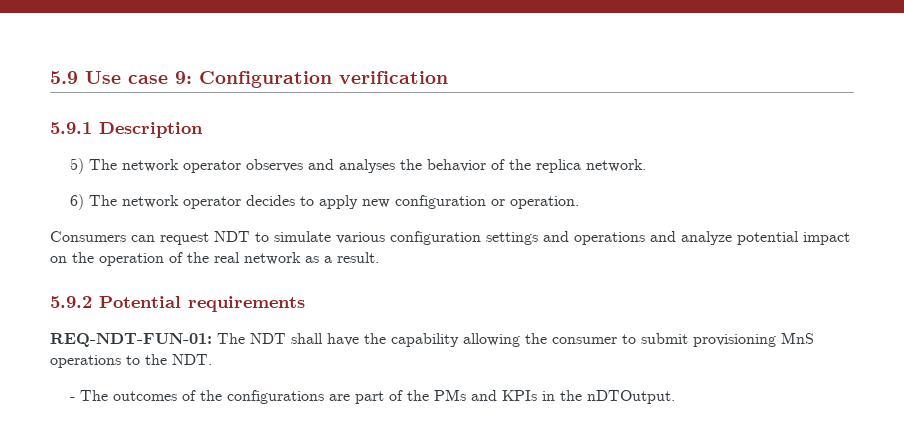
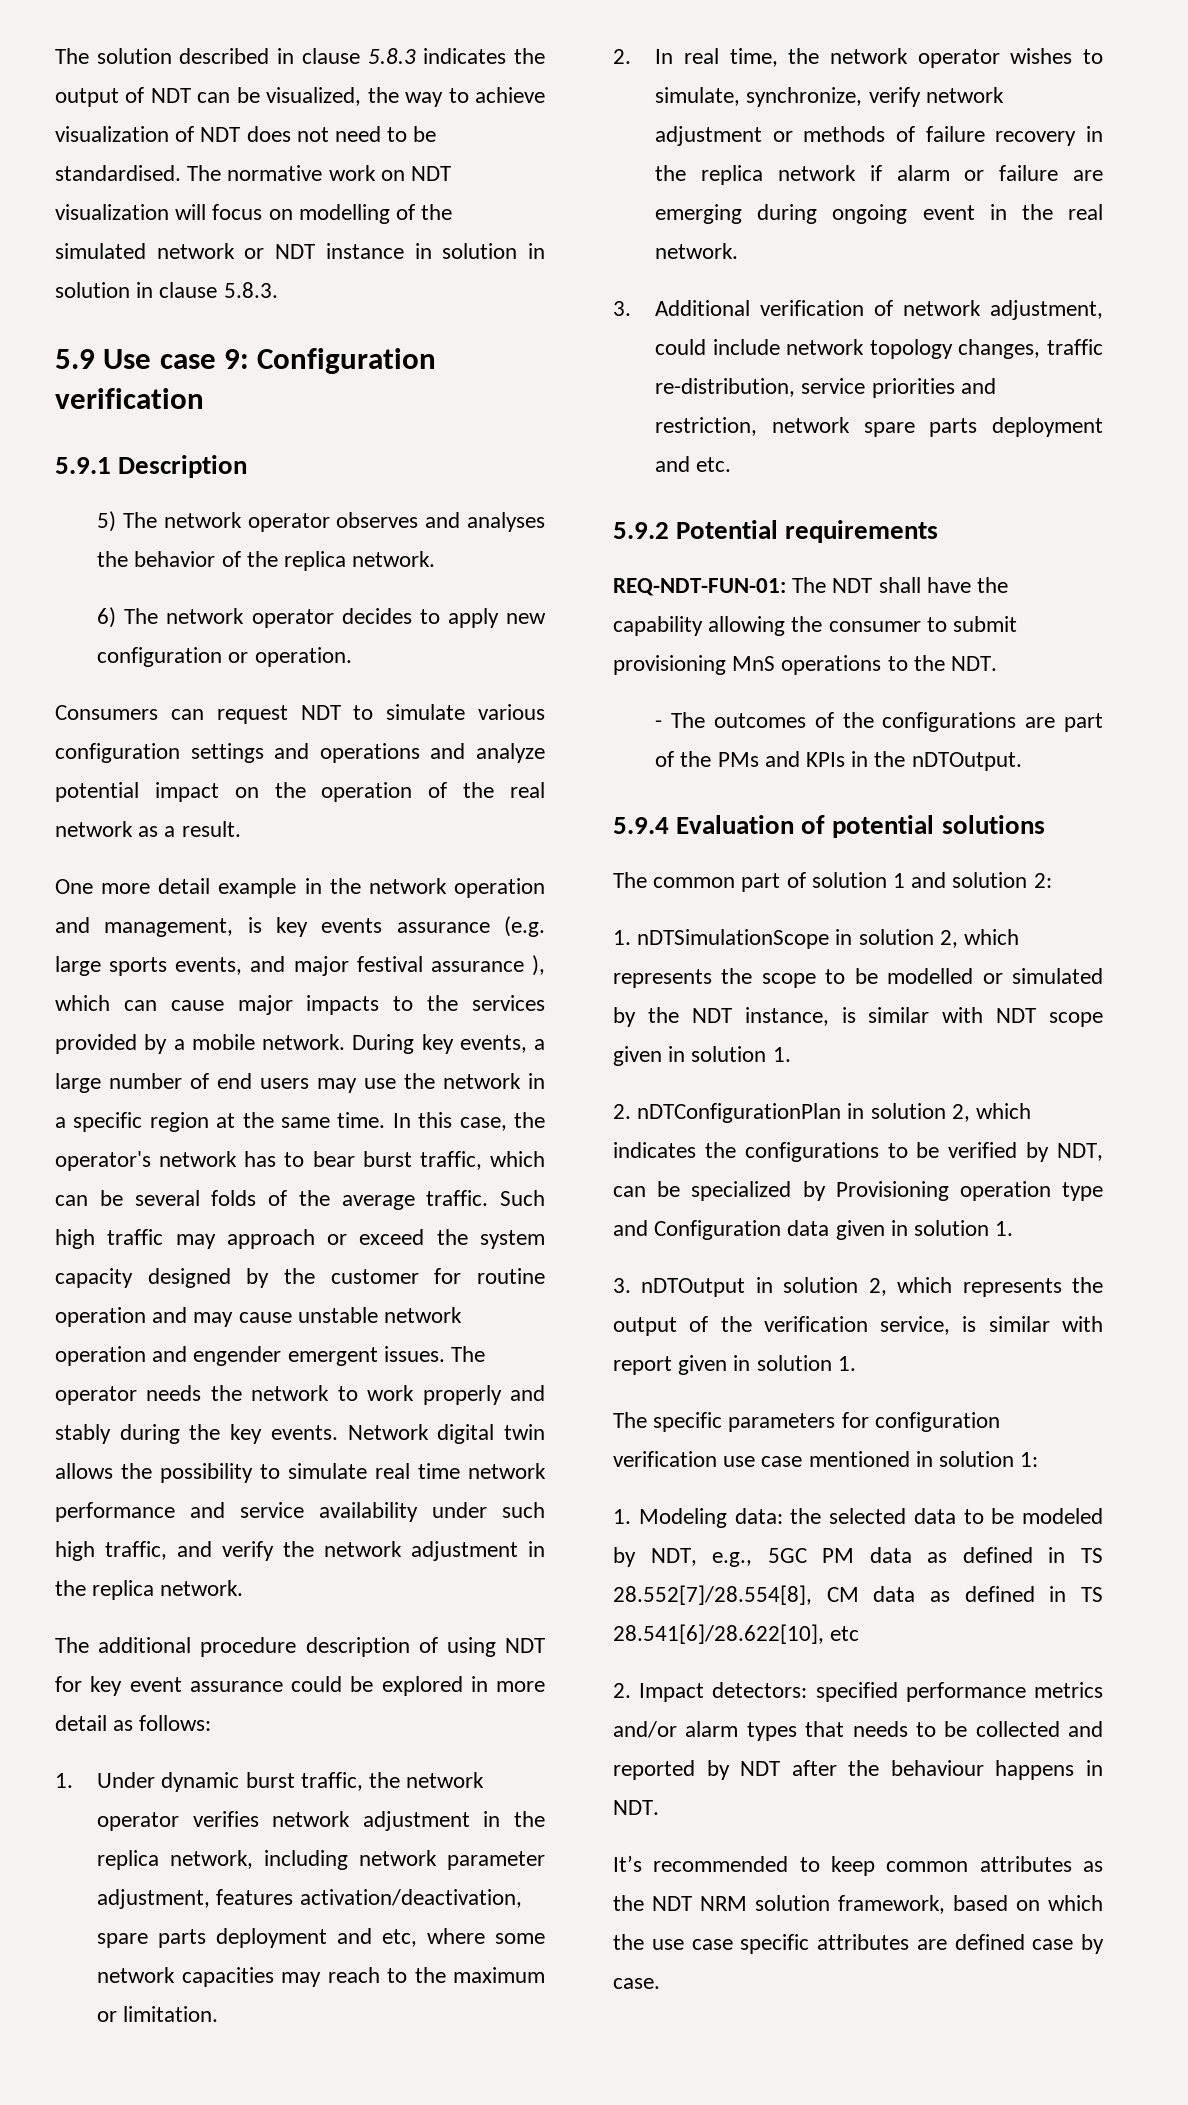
+ The solution described in clause 5.8.3 indicates the output of NDT can be visualized, the way to achieve visualization of NDT does not need to be standardised. The normative work on NDT visualization will focus on modelling of the simulated network or NDT instance in solution in solution in clause 5.8.3.
+ One more detail example in the network operation and management, is key events assurance (e.g. large sports events, and major festival assurance ), which can cause major impacts to the services provided by a mobile network. During key events, a large number of end users may use the network in a specific region at the same time. In this case, the operator's network has to bear burst traffic, which can be several folds of the average traffic. Such high traffic may approach or exceed the system capacity designed by the customer for routine operation and may cause unstable network operation and engender emergent issues. The operator needs the network to work properly and stably during the key events. Network digital twin allows the possibility to simulate real time network performance and service availability under such high traffic, and verify the network adjustment in the replica network.
+ The additional procedure description of using NDT for key event assurance could be explored in more detail as follows:
+ 1. Under dynamic burst traffic, the network operator verifies network adjustment in the replica network, including network parameter adjustment, features activation/deactivation, spare parts deployment and etc, where some network capacities may reach to the maximum or limitation.
+ 2. In real time, the network operator wishes to simulate, synchronize, verify network adjustment or methods of failure recovery in the replica network if alarm or failure are emerging during ongoing event in the real network.
+ 3. Additional verification of network adjustment, could include network topology changes, traffic re-distribution, service priorities and restriction, network spare parts deployment and etc.
+ 5.9.4 Evaluation of potential solutions
+ The common part of solution 1 and solution 2:
+ 1. nDTSimulationScope in solution 2, which represents the scope to be modelled or simulated by the NDT instance, is similar with NDT scope given in solution 1.
+ 2. nDTConfigurationPlan in solution 2, which indicates the configurations to be verified by NDT, can be specialized by Provisioning operation type and Configuration data given in solution 1.
+ 3. nDTOutput in solution 2, which represents the output of the verification service, is similar with report given in solution 1.
+ The specific parameters for configuration verification use case mentioned in solution 1:
+ 1. Modeling data: the selected data to be modeled by NDT, e.g., 5GC PM data as defined in TS 28.552[7]/28.554[8], CM data as defined in TS 28.541[6]/28.622[10], etc
+ 2. Impact detectors: specified performance metrics and/or alarm types that needs to be collected and reported by NDT after the behaviour happens in NDT.
+ It’s recommended to keep common attributes as the NDT NRM solution framework, based on which the use case specific attributes are defined case by case.

